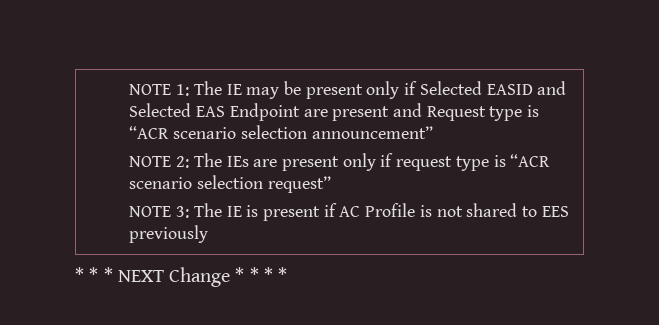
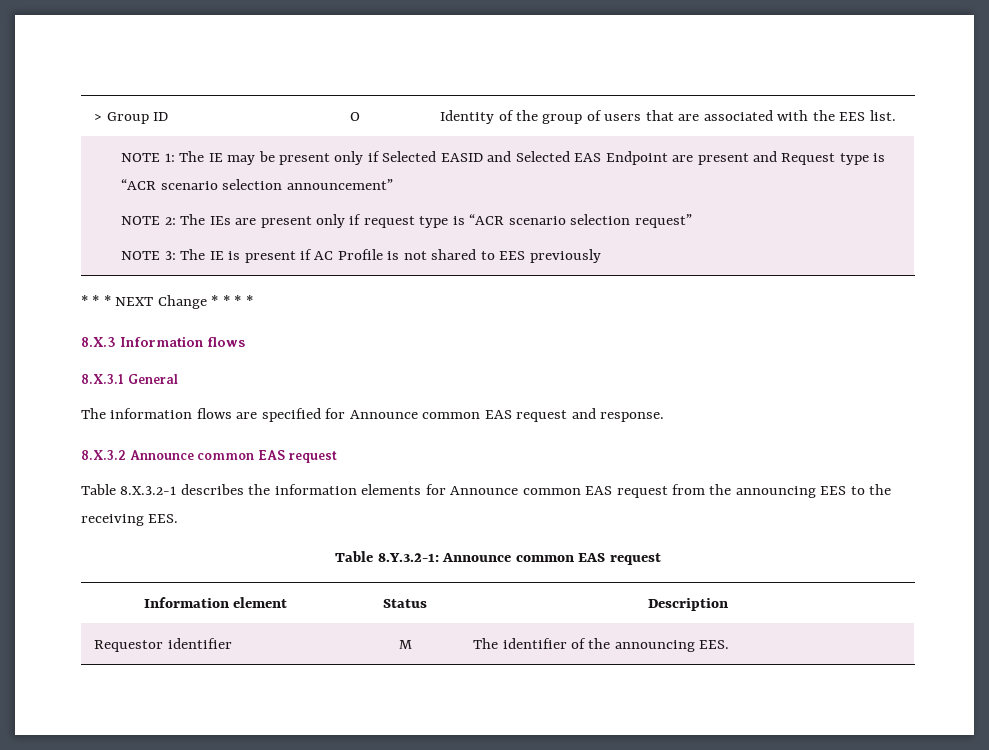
+ > Group ID | O | Identity of the group of users that are associated with the EES list.
+ 8.X.3 Information flows
+ 8.X.3.1 General
+ The information flows are specified for Announce common EAS request and response.
+ 8.X.3.2 Announce common EAS request
+ Table 8.X.3.2-1 describes the information elements for Announce common EAS request from the announcing EES to the receiving EES.
+ Table 8.Y.3.2-1: Announce common EAS request
+ Information element | Status | Description
+ Requestor identifier | M | The identifier of the announcing EES.

